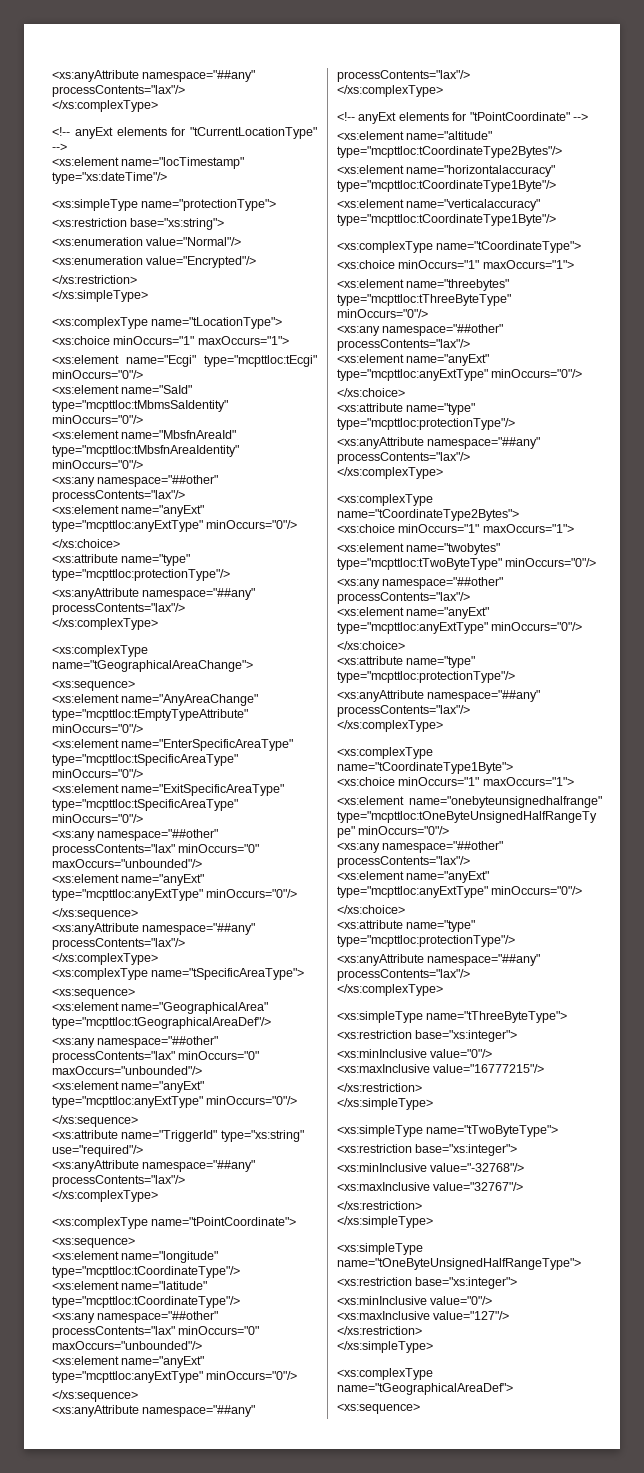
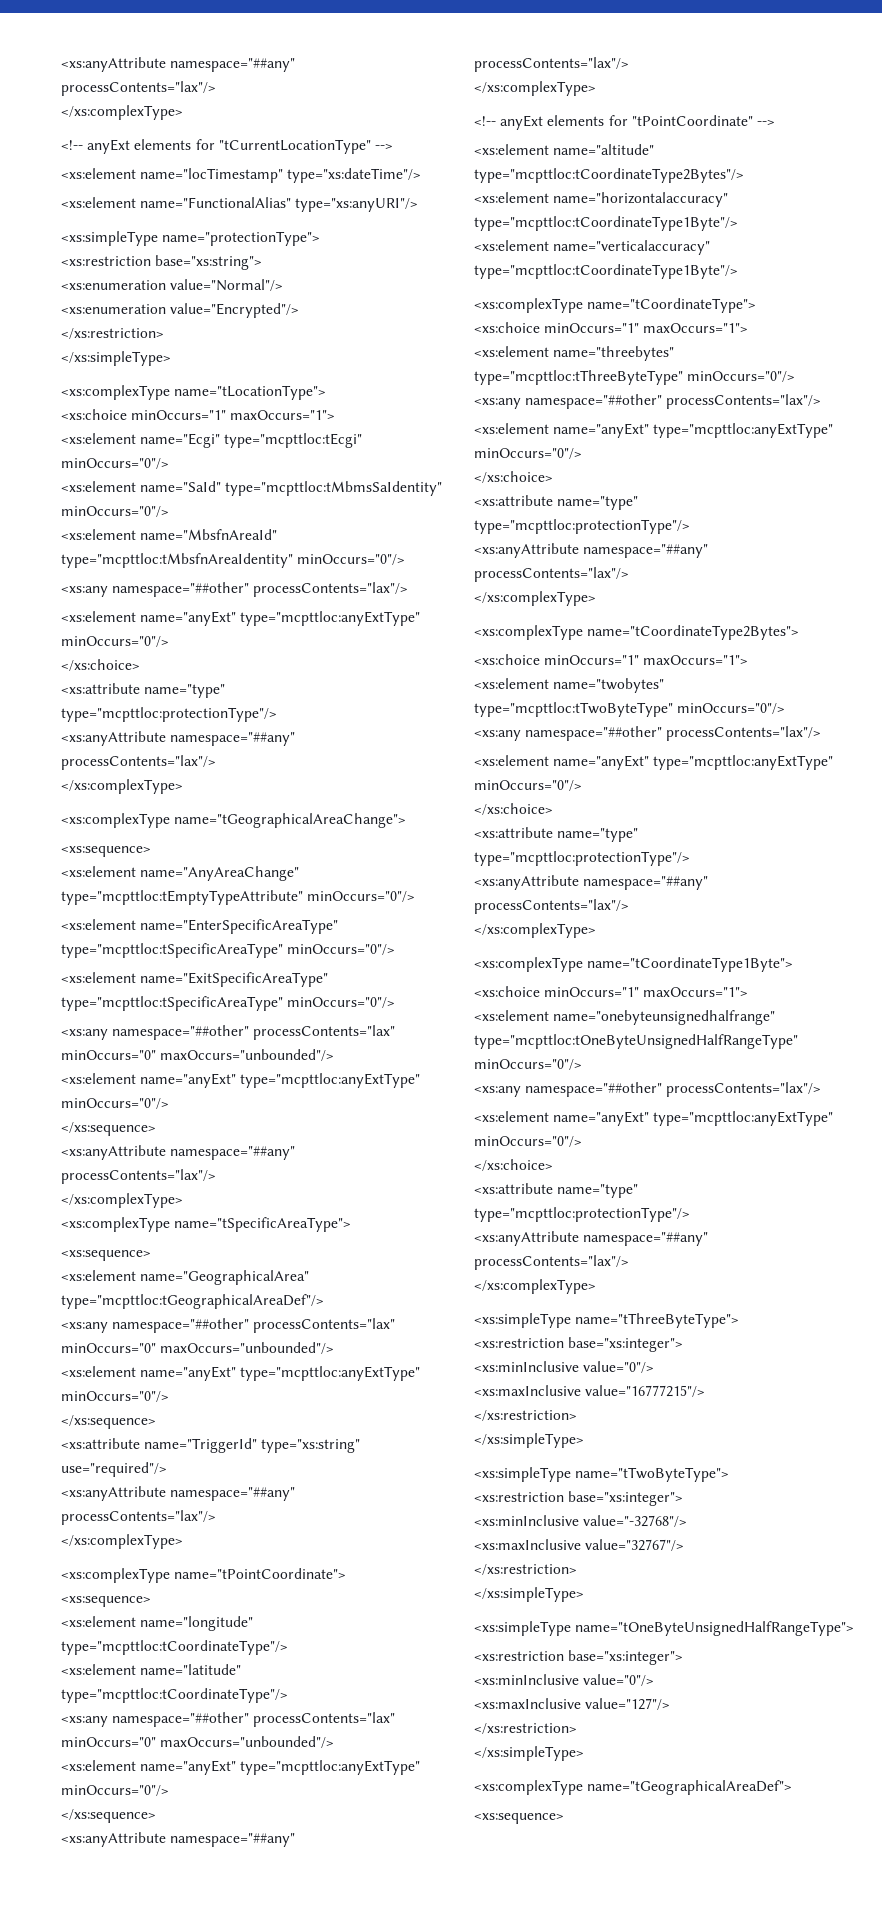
+ <xs:element name="FunctionalAlias" type="xs:anyURI"/>

